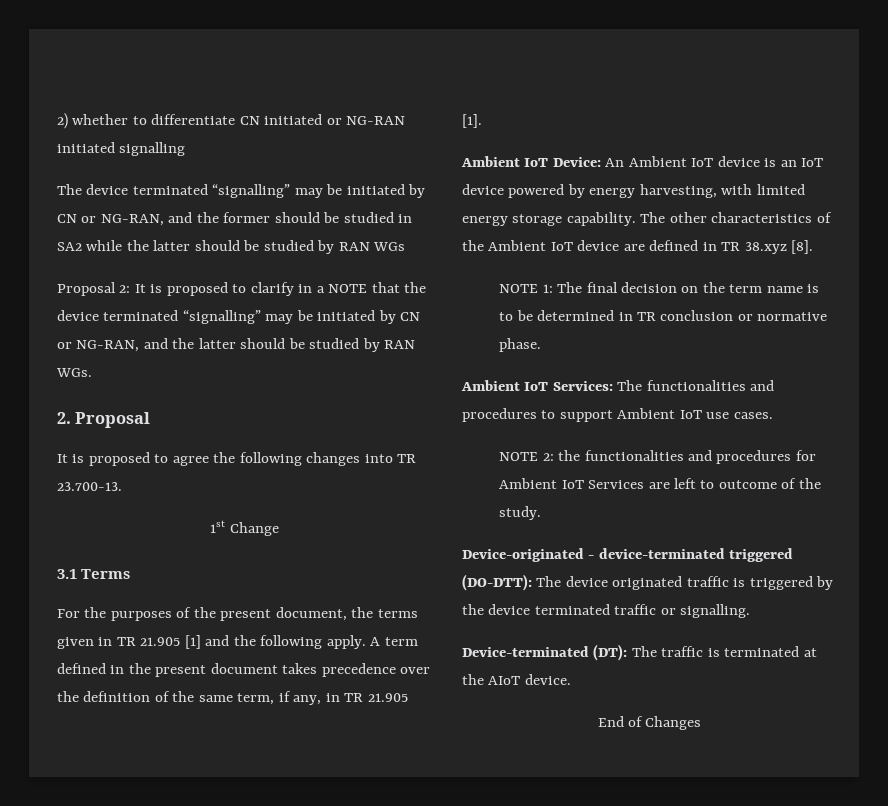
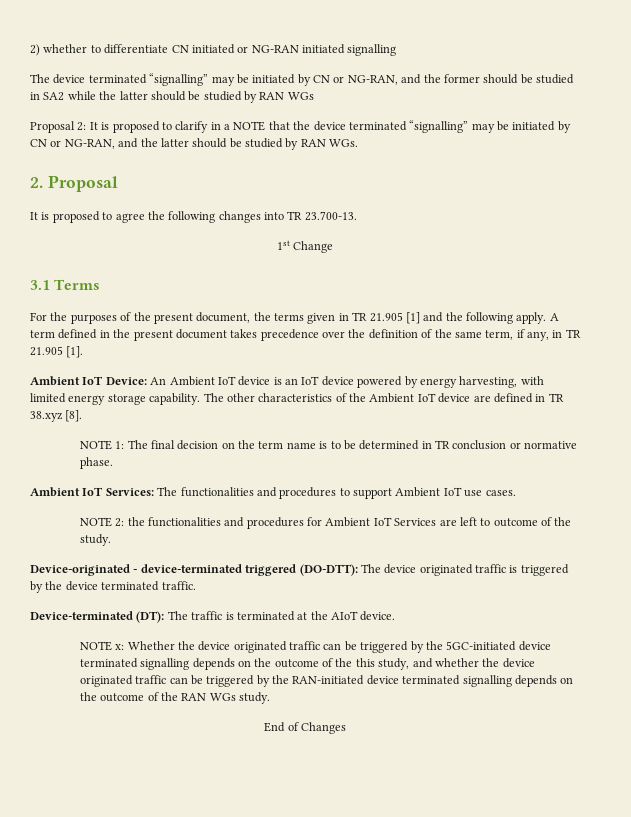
- Device-originated - device-terminated triggered (DO-DTT): The device originated traffic is triggered by the device terminated traffic or signalling.
+ Device-originated - device-terminated triggered (DO-DTT): The device originated traffic is triggered by the device terminated traffic.
+ NOTE x: Whether the device originated traffic can be triggered by the 5GC-initiated device terminated signalling depends on the outcome of the this study, and whether the device originated traffic can be triggered by the RAN-initiated device terminated signalling depends on the outcome of the RAN WGs study.

